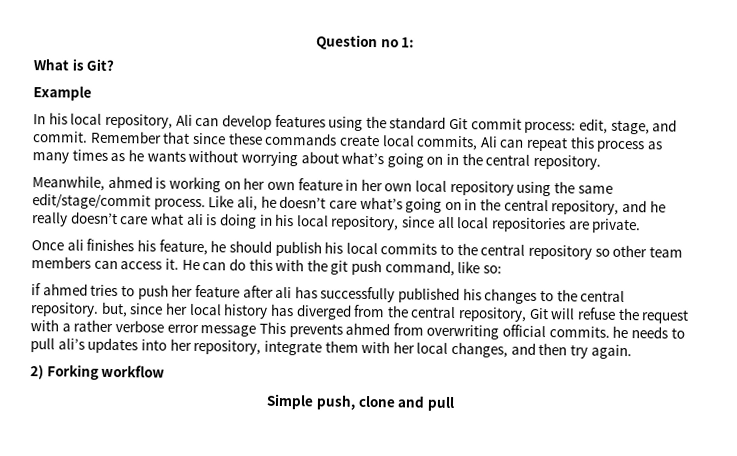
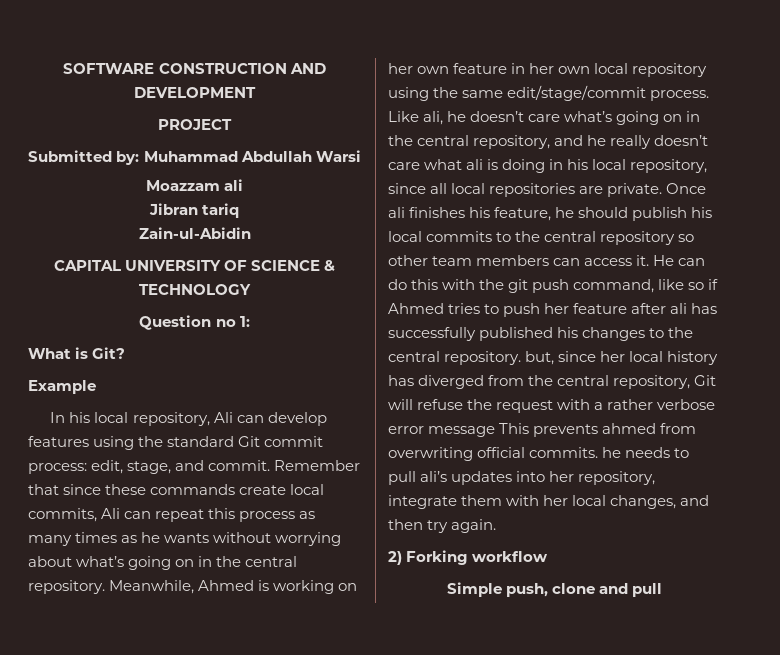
+ SOFTWARE CONSTRUCTION AND DEVELOPMENT
+ PROJECT
+ Submitted by: Muhammad Abdullah Warsi
+ Moazzam ali
+ Jibran tariq
+ Zain-ul-Abidin
+ CAPITAL UNIVERSITY OF SCIENCE & TECHNOLOGY
- Remember that since these commands create local commits, Ali can repeat this process as many times as he wants without worrying about what’s going on in the central repository.
- Meanwhile, ahmed is working on her own feature in her own local repository using the same edit/stage/commit process.
+ Remember that since these commands create local commits, Ali can repeat this process as many times as he wants without worrying about what’s going on in the central repository. Meanwhile, Ahmed is working on her own feature in her own local repository using the same edit/stage/commit process.
- Like ali, he doesn’t care what’s going on in the central repository, and he really doesn’t care what ali is doing in his local repository, since all local repositories are private.
- Once ali finishes his feature, he should publish his local commits to the central repository so other team members can access it.
+ Like ali, he doesn’t care what’s going on in the central repository, and he really doesn’t care what ali is doing in his local repository, since all local repositories are private. Once ali finishes his feature, he should publish his local commits to the central repository so other team members can access it.
- He can do this with the git push command, like so:
- if ahmed tries to push her feature after ali has successfully published his changes to the central repository. but, since her local history has diverged from the central repository, Git will refuse the request with a rather verbose error message This prevents ahmed from overwriting official commits. he needs to pull ali’s updates into her repository, integrate them with her local changes, and then try again.
+ He can do this with the git push command, like so if Ahmed tries to push her feature after ali has successfully published his changes to the central repository. but, since her local history has diverged from the central repository, Git will refuse the request with a rather verbose error message This prevents ahmed from overwriting official commits. he needs to pull ali’s updates into her repository, integrate them with her local changes, and then try again.

